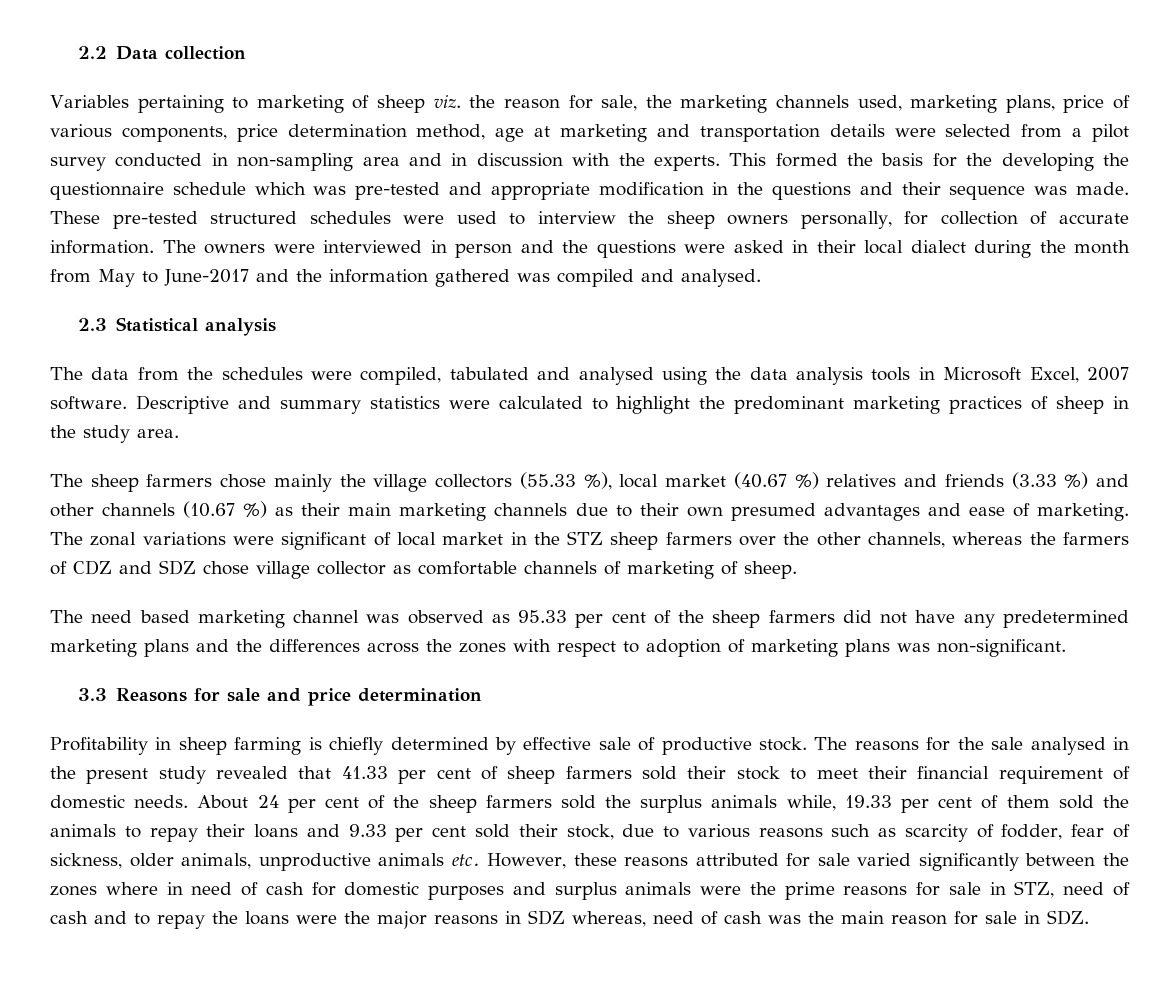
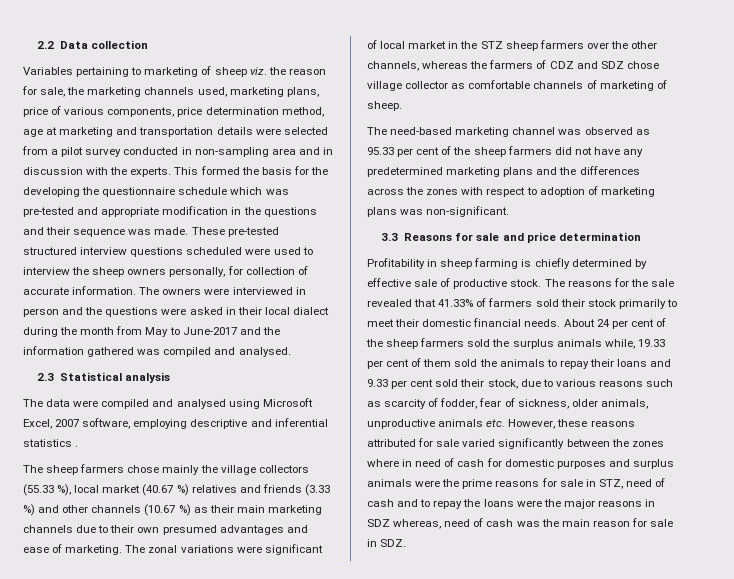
- These pre-tested structured schedules were used to interview the sheep owners personally, for collection of accurate information.
+ These pre-tested structured interview questions scheduled were used to interview the sheep owners personally, for collection of accurate information.
- The data from the schedules were compiled, tabulated and analysed using the data analysis tools in Microsoft Excel, 2007 software. Descriptive and summary statistics were calculated to highlight the predominant marketing practices of sheep in the study area.
+ The data were compiled and analysed using Microsoft Excel, 2007 software, employing descriptive and inferential statistics .
- The need based marketing channel was observed as 95.33 per cent of the sheep farmers did not have any predetermined marketing plans and the differences across the zones with respect to adoption of marketing plans was non-significant.
+ The need-based marketing channel was observed as 95.33 per cent of the sheep farmers did not have any predetermined marketing plans and the differences across the zones with respect to adoption of marketing plans was non-significant.
- The reasons for the sale analysed in the present study revealed that 41.33 per cent of sheep farmers sold their stock to meet their financial requirement of domestic needs.
+ The reasons for the sale revealed that 41.33% of farmers sold their stock primarily to meet their domestic financial needs.

